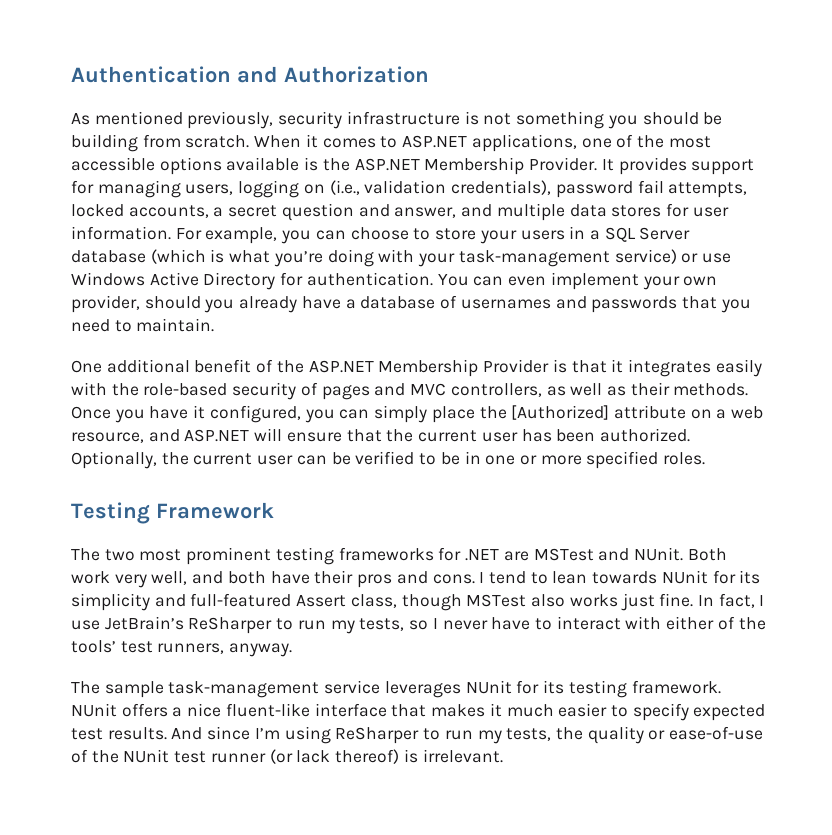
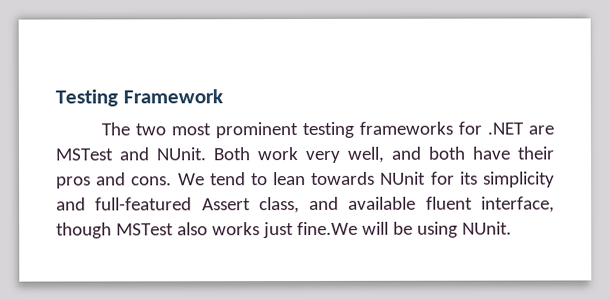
- Authentication and Authorization
- As mentioned previously, security infrastructure is not something you should be building from scratch. When it comes to ASP.NET applications, one of the most accessible options available is the ASP.NET Membership Provider. It provides support for managing users, logging on (i.e., validation credentials), password fail attempts, locked accounts, a secret question and answer, and multiple data stores for user information. For example, you can choose to store your users in a SQL Server database (which is what you’re doing with your task-management service) or use Windows Active Directory for authentication. You can even implement your own provider, should you already have a database of usernames and passwords that you need to maintain.
- One additional benefit of the ASP.NET Membership Provider is that it integrates easily with the role-based security of pages and MVC controllers, as well as their methods. Once you have it configured, you can simply place the [Authorized] attribute on a web resource, and ASP.NET will ensure that the current user has been authorized. Optionally, the current user can be verified to be in one or more specified roles.
- I tend to lean towards NUnit for its simplicity and full-featured Assert class, though MSTest also works just fine. In fact, I use JetBrain’s ReSharper to run my tests, so I never have to interact with either of the tools’ test runners, anyway.
- The sample task-management service leverages NUnit for its testing framework. NUnit offers a nice fluent-like interface that makes it much easier to specify expected test results. And since I’m using ReSharper to run my tests, the quality or ease-of-use of the NUnit test runner (or lack thereof) is irrelevant.
+ We tend to lean towards NUnit for its simplicity and full-featured Assert class, and available fluent interface, though MSTest also works just fine.We will be using NUnit.

